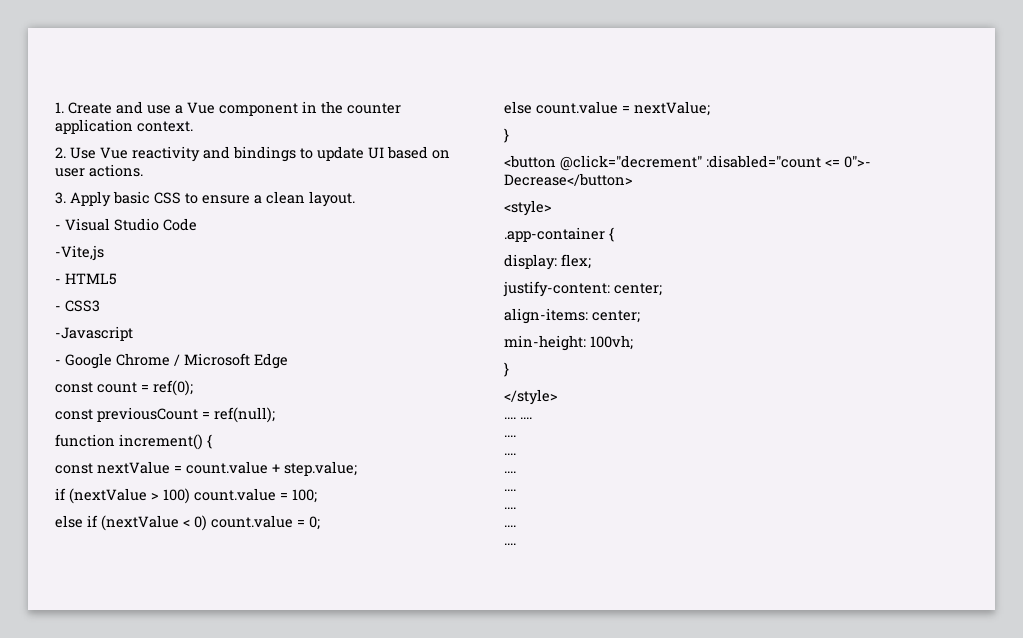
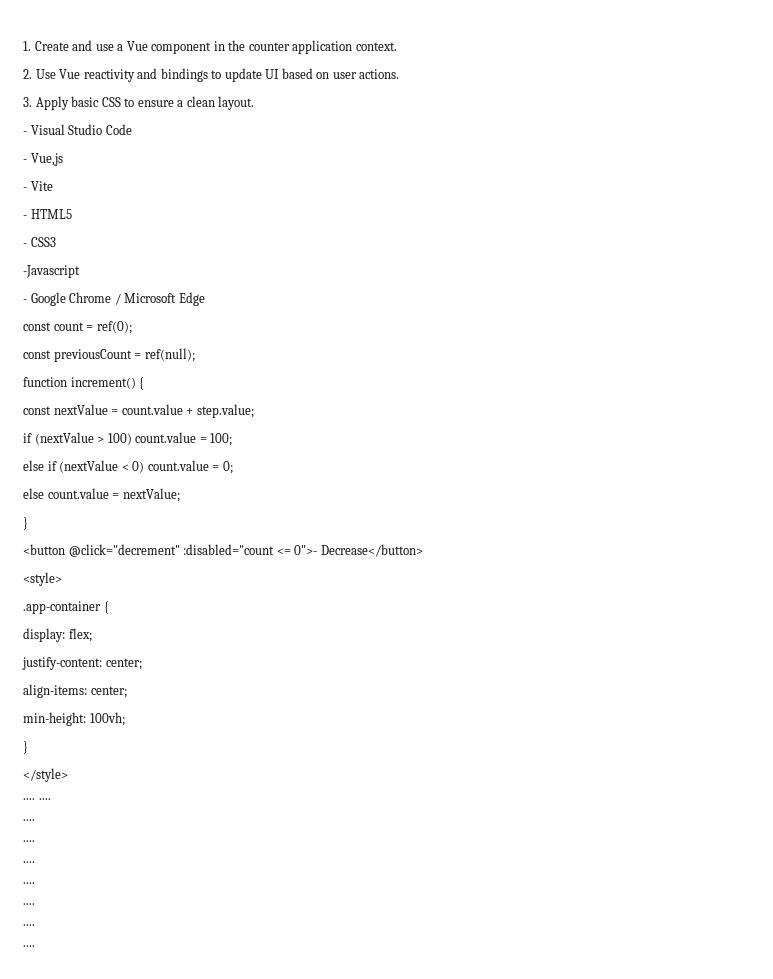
- -Vite,js
+ - Vue,js
+ - Vite

